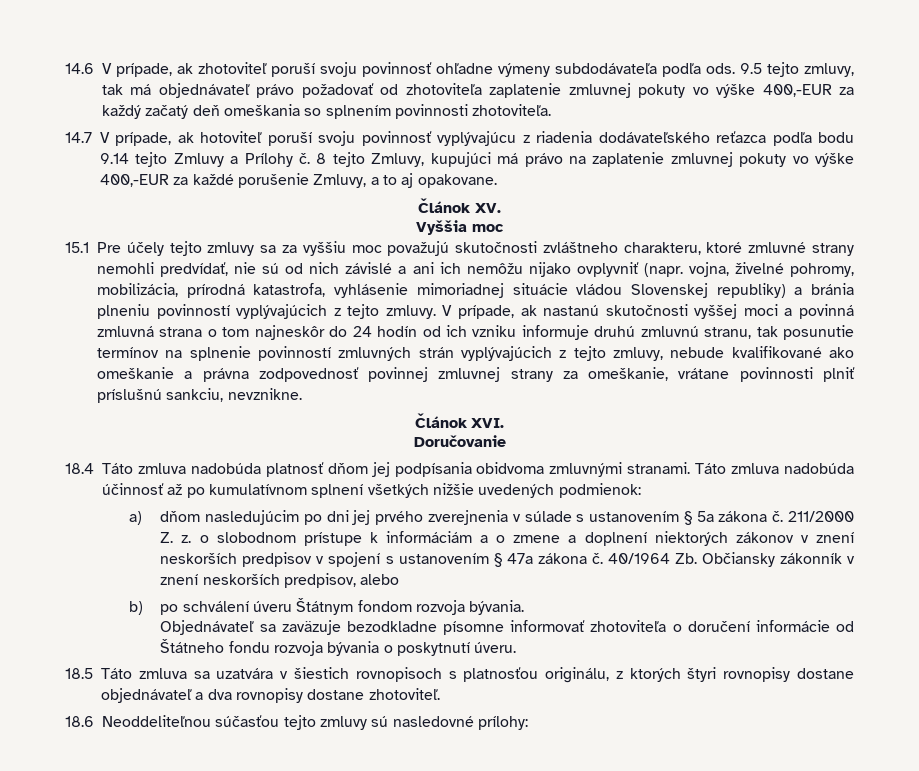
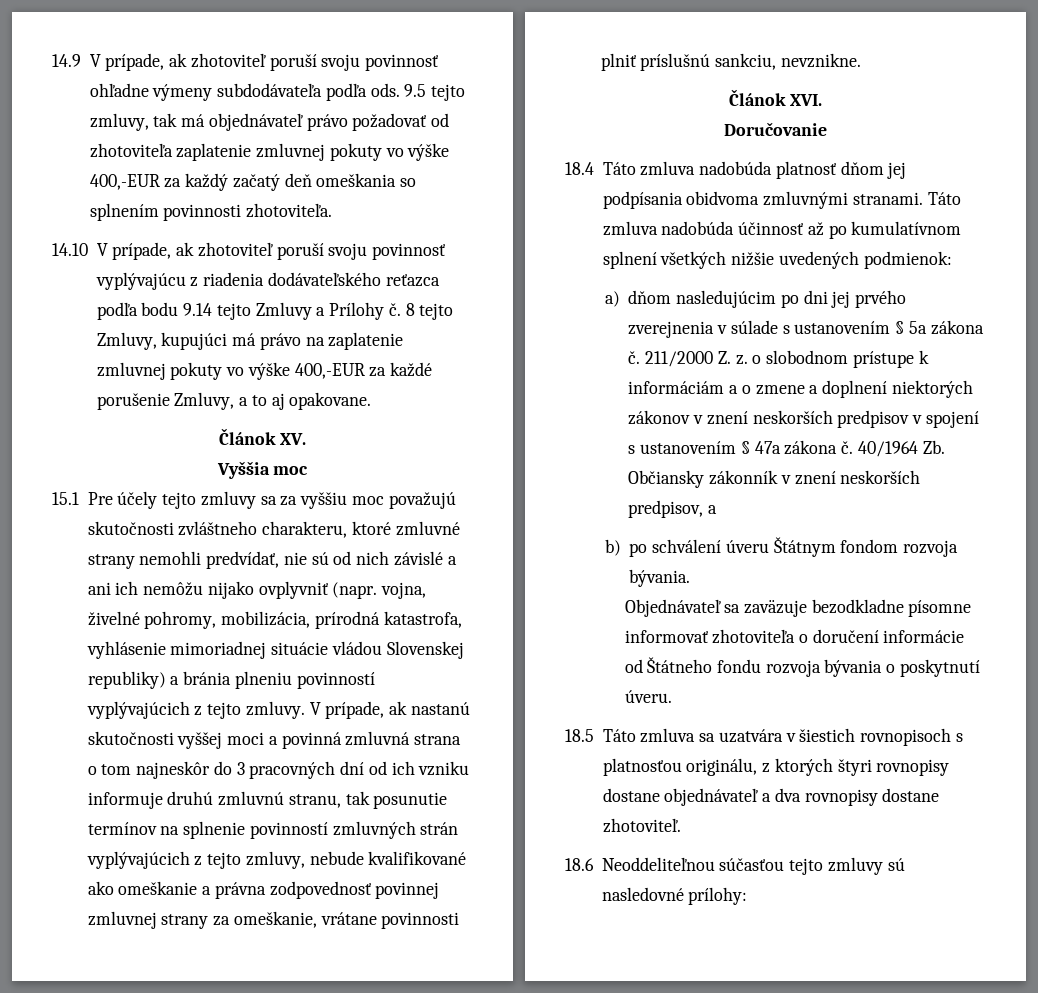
- 14.6 V prípade, ak zhotoviteľ poruší svoju povinnosť ohľadne výmeny subdodávateľa podľa ods.
+ 14.9 V prípade, ak zhotoviteľ poruší svoju povinnosť ohľadne výmeny subdodávateľa podľa ods.
- 14.7 V prípade, ak hotoviteľ poruší svoju povinnosť vyplývajúcu z riadenia dodávateľského reťazca podľa bodu 9.14 tejto Zmluvy a Prílohy č.
+ 14.10 V prípade, ak zhotoviteľ poruší svoju povinnosť vyplývajúcu z riadenia dodávateľského reťazca podľa bodu 9.14 tejto Zmluvy a Prílohy č.
- V prípade, ak nastanú skutočnosti vyššej moci a povinná zmluvná strana o tom najneskôr do 24 hodín od ich vzniku informuje druhú zmluvnú stranu, tak posunutie termínov na splnenie povinností zmluvných strán vyplývajúcich z tejto zmluvy, nebude kvalifikované ako omeškanie a právna zodpovednosť povinnej zmluvnej strany za omeškanie, vrátane povinnosti plniť príslušnú sankciu, nevznikne.
+ V prípade, ak nastanú skutočnosti vyššej moci a povinná zmluvná strana o tom najneskôr do 3 pracovných dní od ich vzniku informuje druhú zmluvnú stranu, tak posunutie termínov na splnenie povinností zmluvných strán vyplývajúcich z tejto zmluvy, nebude kvalifikované ako omeškanie a právna zodpovednosť povinnej zmluvnej strany za omeškanie, vrátane povinnosti plniť príslušnú sankciu, nevznikne.
- 40/1964 Zb. Občiansky zákonník v znení neskorších predpisov, alebo
+ 40/1964 Zb. Občiansky zákonník v znení neskorších predpisov, a

